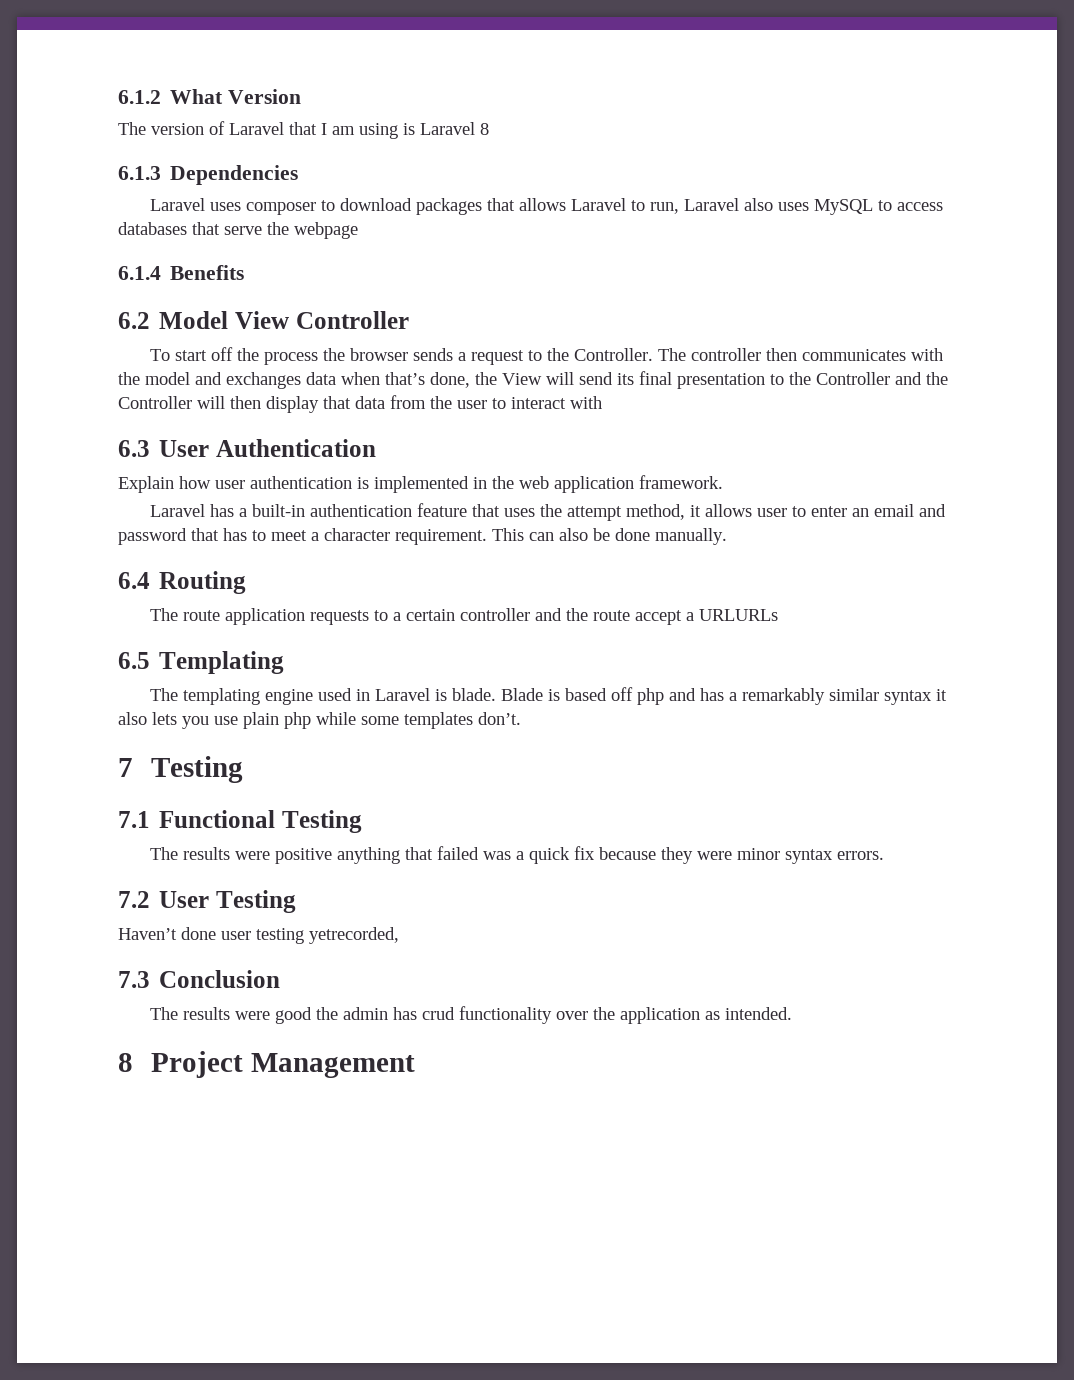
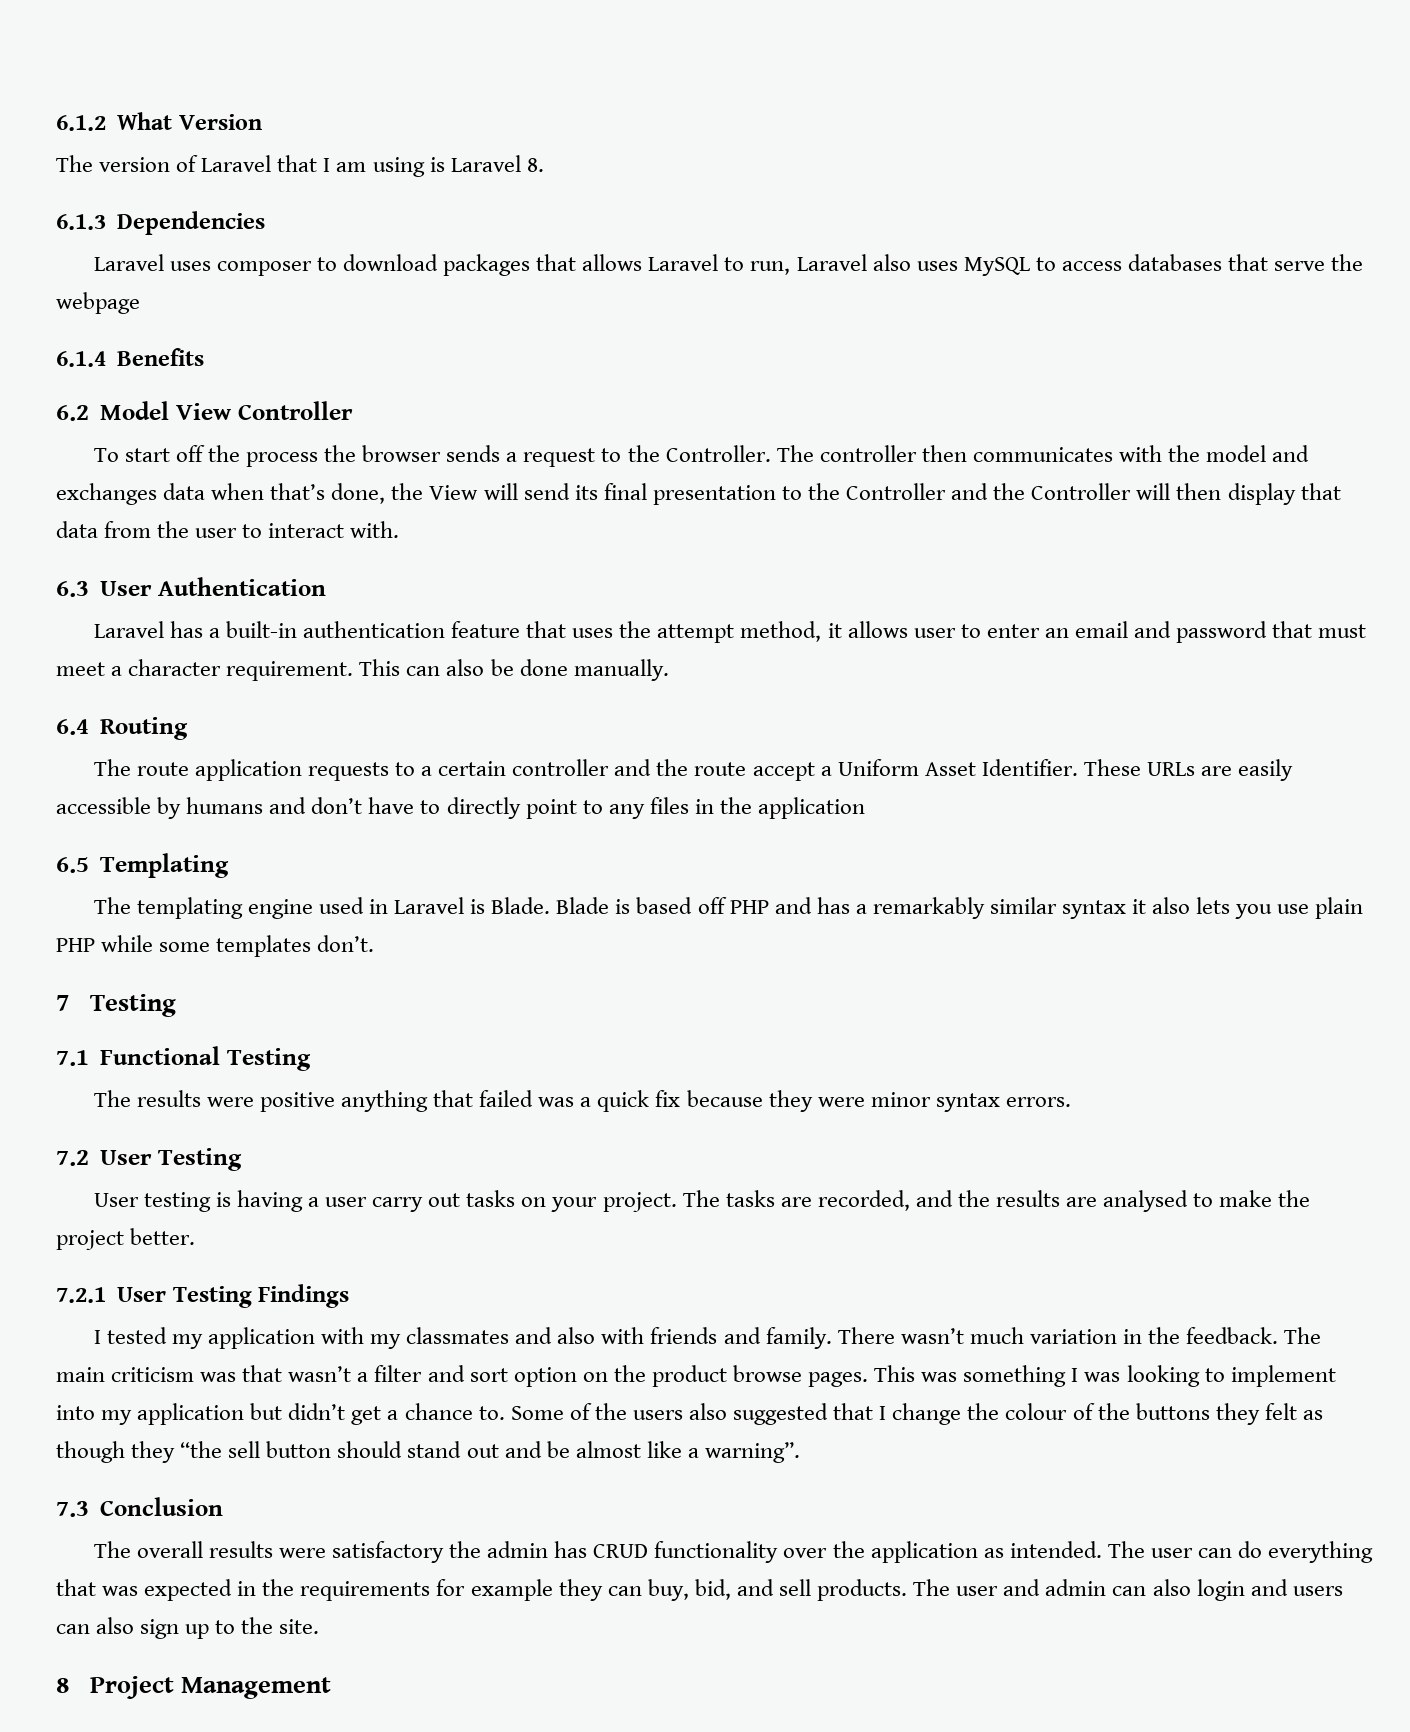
- The version of Laravel that I am using is Laravel 8
+ The version of Laravel that I am using is Laravel 8.
- The controller then communicates with the model and exchanges data when that’s done, the View will send its final presentation to the Controller and the Controller will then display that data from the user to interact with
+ The controller then communicates with the model and exchanges data when that’s done, the View will send its final presentation to the Controller and the Controller will then display that data from the user to interact with.
- Explain how user authentication is implemented in the web application framework.
- Laravel has a built-in authentication feature that uses the attempt method, it allows user to enter an email and password that has to meet a character requirement.
+ Laravel has a built-in authentication feature that uses the attempt method, it allows user to enter an email and password that must meet a character requirement.
- The route application requests to a certain controller and the route accept a URLURLs
+ The route application requests to a certain controller and the route accept a Uniform Asset Identifier. These URLs are easily accessible by humans and don’t have to directly point to any files in the application
- The templating engine used in Laravel is blade.
+ The templating engine used in Laravel is Blade.
- Blade is based off php and has a remarkably similar syntax it also lets you use plain php while some templates don’t.
+ Blade is based off PHP and has a remarkably similar syntax it also lets you use plain PHP while some templates don’t.
- Haven’t done user testing yetrecorded,
+ User testing is having a user carry out tasks on your project. The tasks are recorded, and the results are analysed to make the project better.
+ 7.2.1 User Testing Findings
+ I tested my application with my classmates and also with friends and family. There wasn’t much variation in the feedback. The main criticism was that wasn’t a filter and sort option on the product browse pages. This was something I was looking to implement into my application but didn’t get a chance to. Some of the users also suggested that I change the colour of the buttons they felt as though they “the sell button should stand out and be almost like a warning”.
- The results were good the admin has crud functionality over the application as intended.
+ The overall results were satisfactory the admin has CRUD functionality over the application as intended. The user can do everything that was expected in the requirements for example they can buy, bid, and sell products. The user and admin can also login and users can also sign up to the site.

